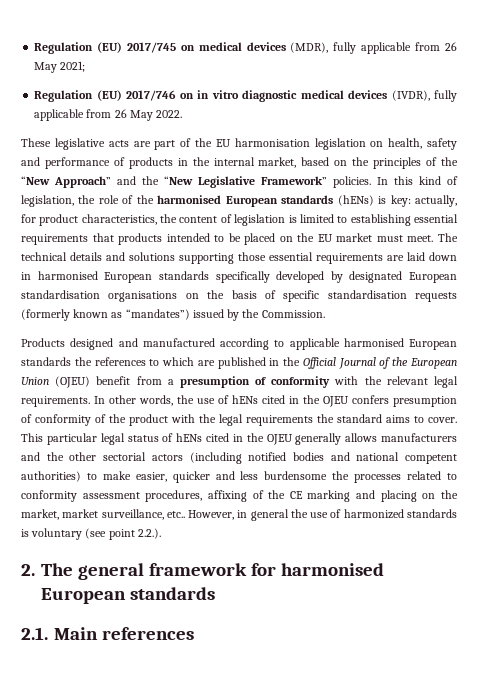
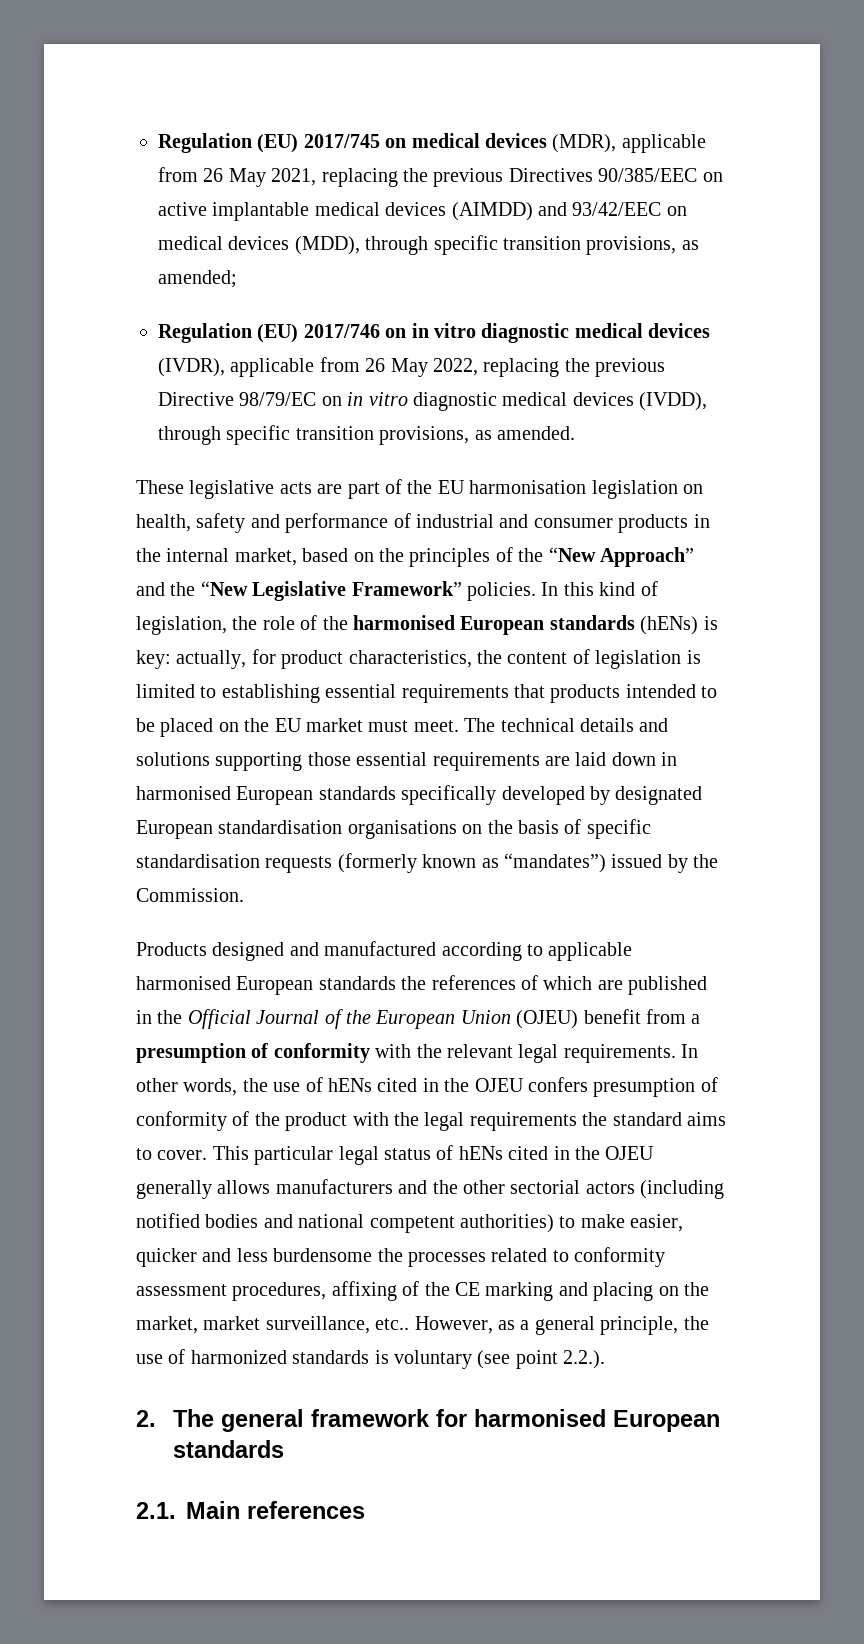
- Regulation (EU) 2017/745 on medical devices (MDR), fully applicable from 26 May 2021;
+ Regulation (EU) 2017/745 on medical devices (MDR), applicable from 26 May 2021, replacing the previous Directives 90/385/EEC on active implantable medical devices (AIMDD) and 93/42/EEC on medical devices (MDD), through specific transition provisions, as amended;
- Regulation (EU) 2017/746 on in vitro diagnostic medical devices (IVDR), fully applicable from 26 May 2022.
+ Regulation (EU) 2017/746 on in vitro diagnostic medical devices (IVDR), applicable from 26 May 2022, replacing the previous Directive 98/79/EC on in vitro diagnostic medical devices (IVDD), through specific transition provisions, as amended.
- These legislative acts are part of the EU harmonisation legislation on health, safety and performance of products in the internal market, based on the principles of the “New Approach” and the “New Legislative Framework” policies.
+ These legislative acts are part of the EU harmonisation legislation on health, safety and performance of industrial and consumer products in the internal market, based on the principles of the “New Approach” and the “New Legislative Framework” policies.
- Products designed and manufactured according to applicable harmonised European standards the references to which are published in the Official Journal of the European Union (OJEU) benefit from a presumption of conformity with the relevant legal requirements.
+ Products designed and manufactured according to applicable harmonised European standards the references of which are published in the Official Journal of the European Union (OJEU) benefit from a presumption of conformity with the relevant legal requirements.
- However, in general the use of harmonized standards is voluntary (see point 2.2.).
+ However, as a general principle, the use of harmonized standards is voluntary (see point 2.2.).

